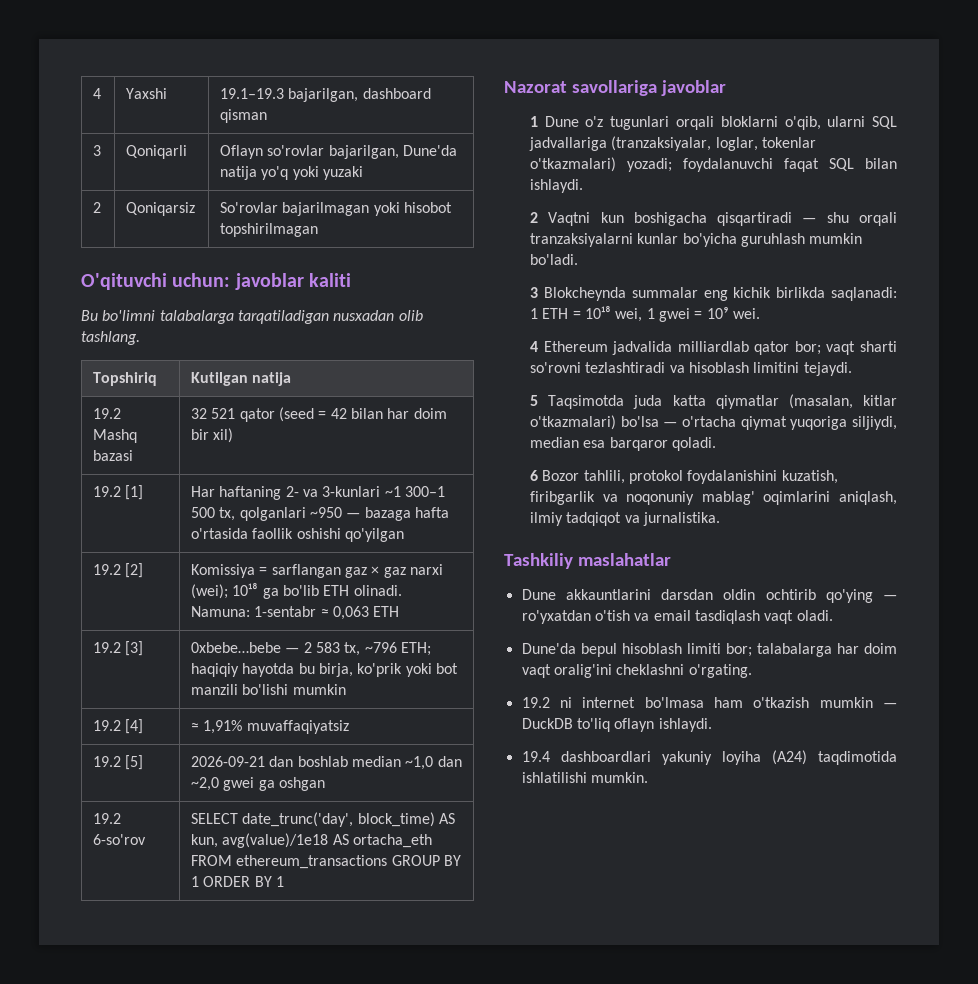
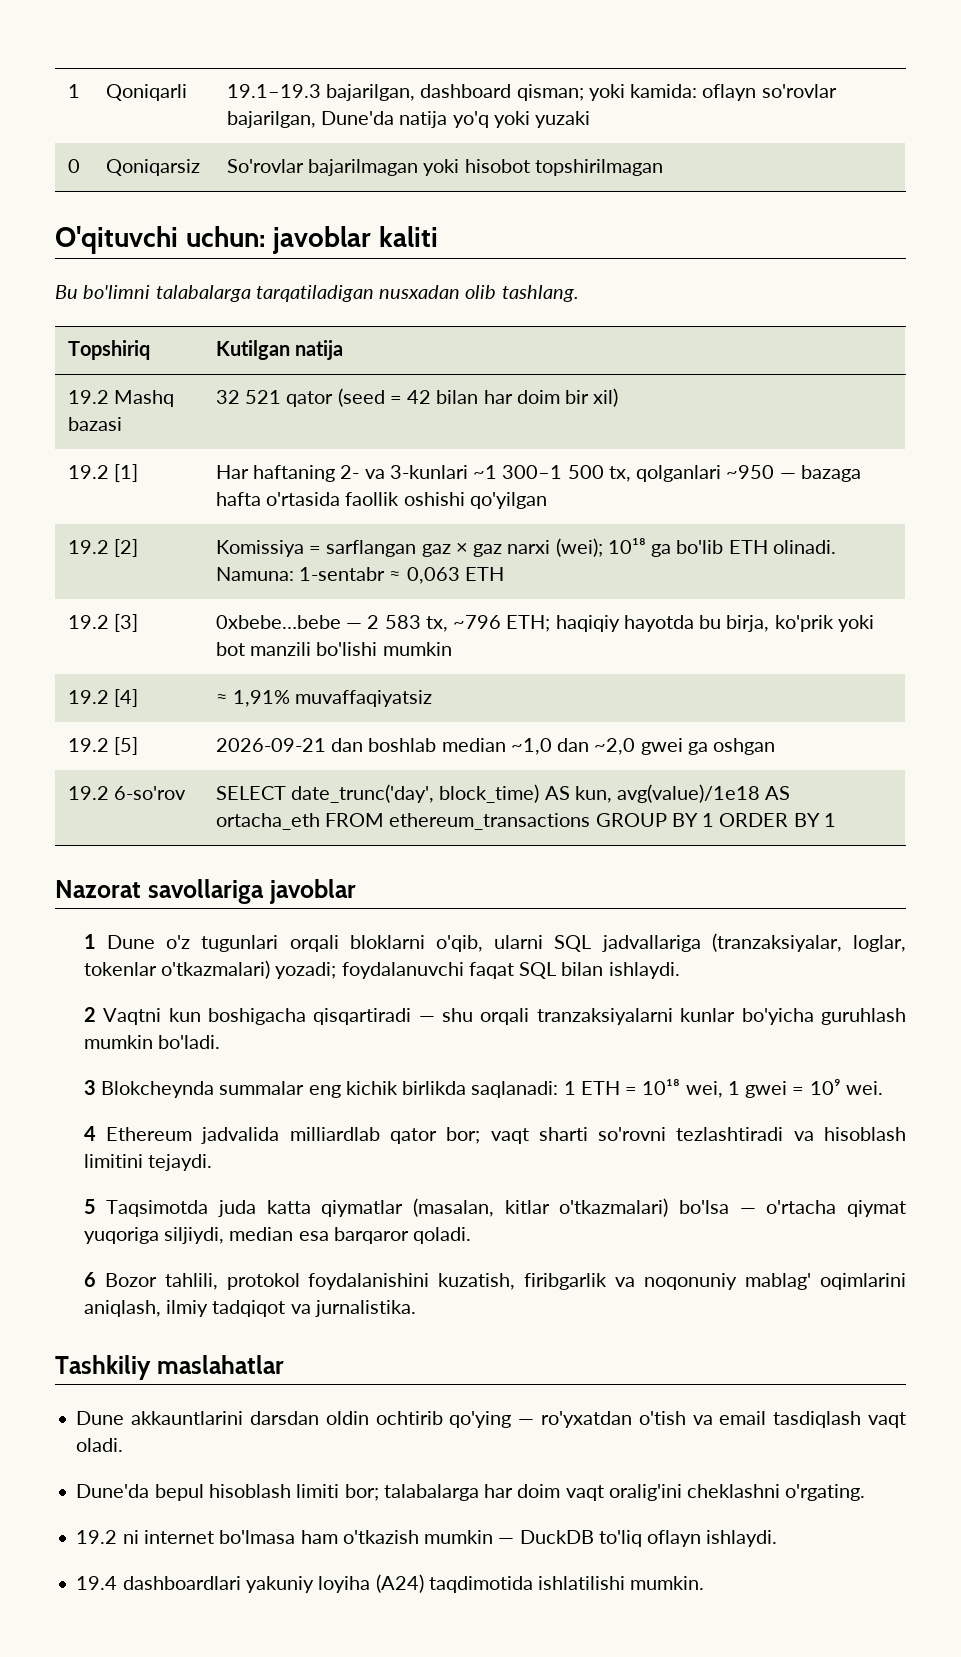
- 4 | Yaxshi | 19.1–19.3 bajarilgan, dashboard qisman
- 3 | Qoniqarli | Oflayn so'rovlar bajarilgan, Dune'da natija yo'q yoki yuzaki
+ 1 | Qoniqarli | 19.1–19.3 bajarilgan, dashboard qisman; yoki kamida: oflayn so'rovlar bajarilgan, Dune'da natija yo'q yoki yuzaki
- 2 | Qoniqarsiz | So'rovlar bajarilmagan yoki hisobot topshirilmagan
+ 0 | Qoniqarsiz | So'rovlar bajarilmagan yoki hisobot topshirilmagan

